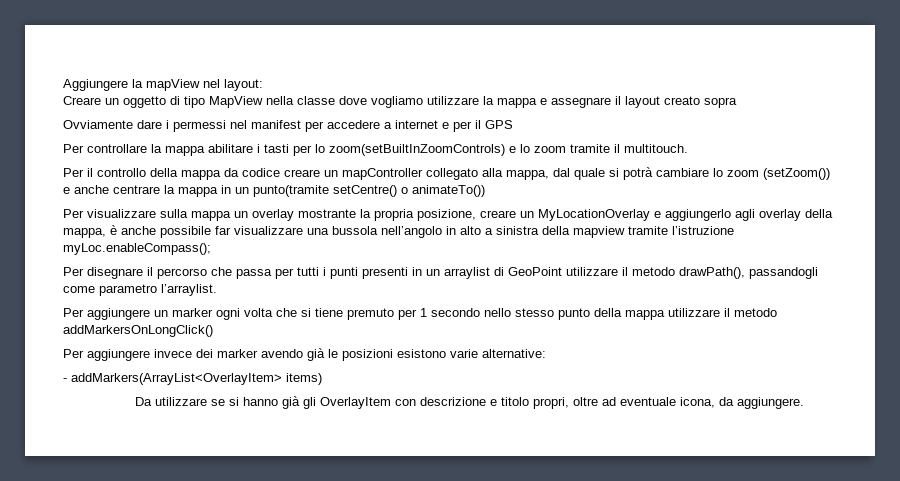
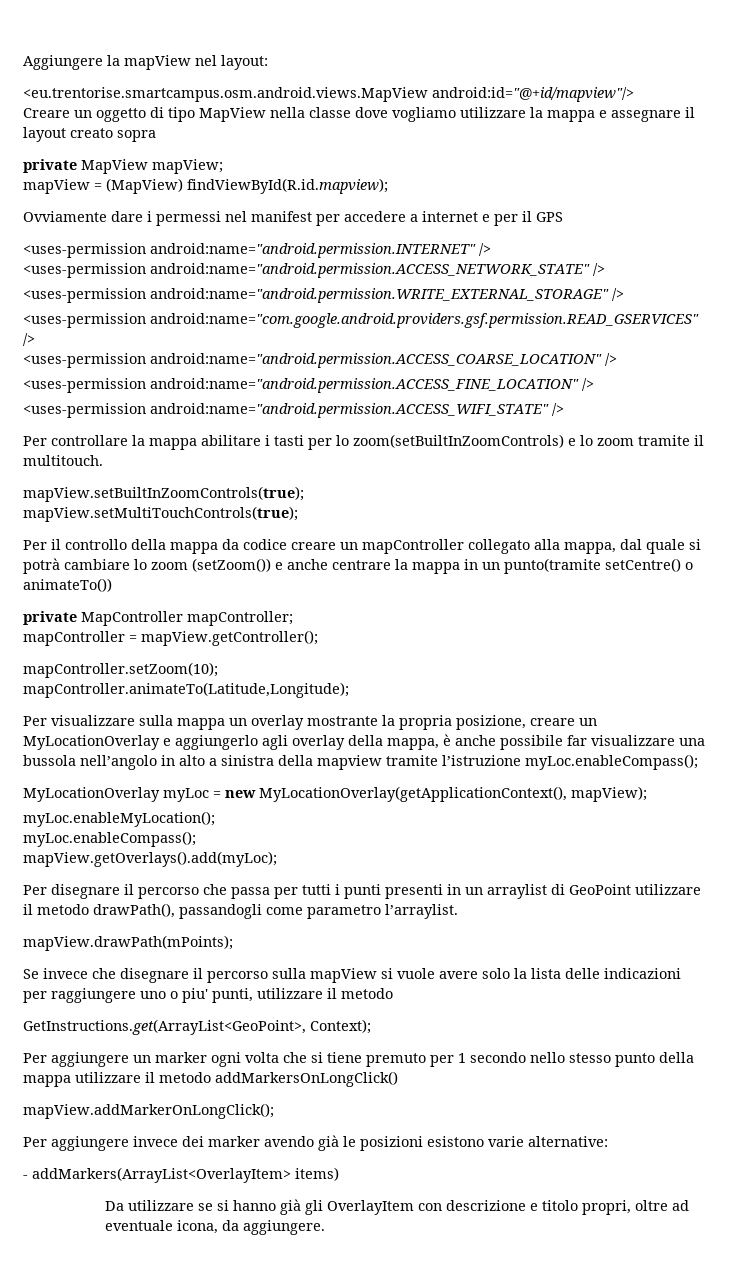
+ <eu.trentorise.smartcampus.osm.android.views.MapView android:id="@+id/mapview"/>
+ private MapView mapView;
+ mapView = (MapView) findViewById(R.id.mapview);
+ <uses-permission android:name="android.permission.INTERNET" />
+ <uses-permission android:name="android.permission.ACCESS_NETWORK_STATE" />
+ <uses-permission android:name="android.permission.WRITE_EXTERNAL_STORAGE" />
+ <uses-permission android:name="com.google.android.providers.gsf.permission.READ_GSERVICES" />
+ <uses-permission android:name="android.permission.ACCESS_COARSE_LOCATION" />
+ <uses-permission android:name="android.permission.ACCESS_FINE_LOCATION" />
+ <uses-permission android:name="android.permission.ACCESS_WIFI_STATE" />
+ mapView.setBuiltInZoomControls(true);
+ mapView.setMultiTouchControls(true);
+ private MapController mapController;
+ mapController = mapView.getController();
+ mapController.setZoom(10);
+ mapController.animateTo(Latitude,Longitude);
+ MyLocationOverlay myLoc = new MyLocationOverlay(getApplicationContext(), mapView);
+ myLoc.enableMyLocation();
+ myLoc.enableCompass();
+ mapView.getOverlays().add(myLoc);
+ mapView.drawPath(mPoints);
+ Se invece che disegnare il percorso sulla mapView si vuole avere solo la lista delle indicazioni per raggiungere uno o piu' punti, utilizzare il metodo
+ GetInstructions.get(ArrayList<GeoPoint>, Context);
+ mapView.addMarkerOnLongClick();

